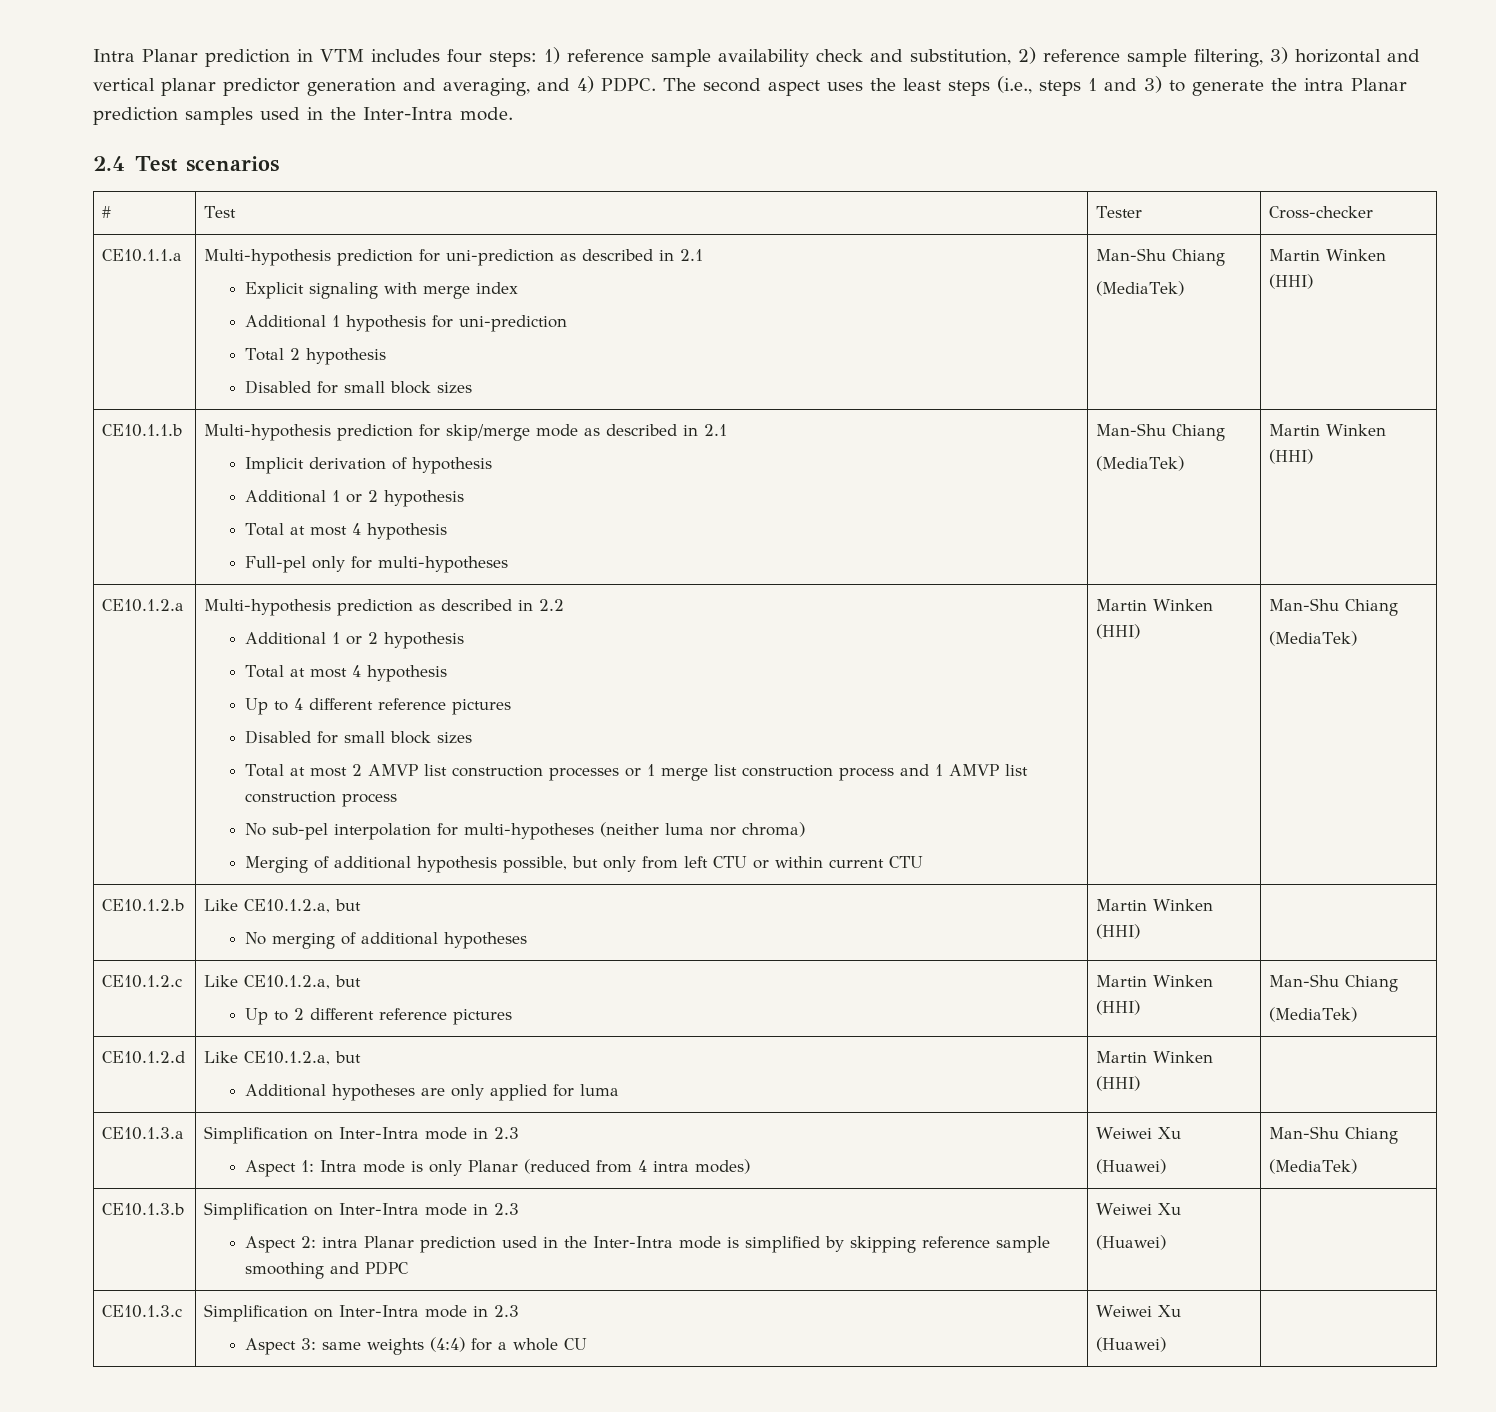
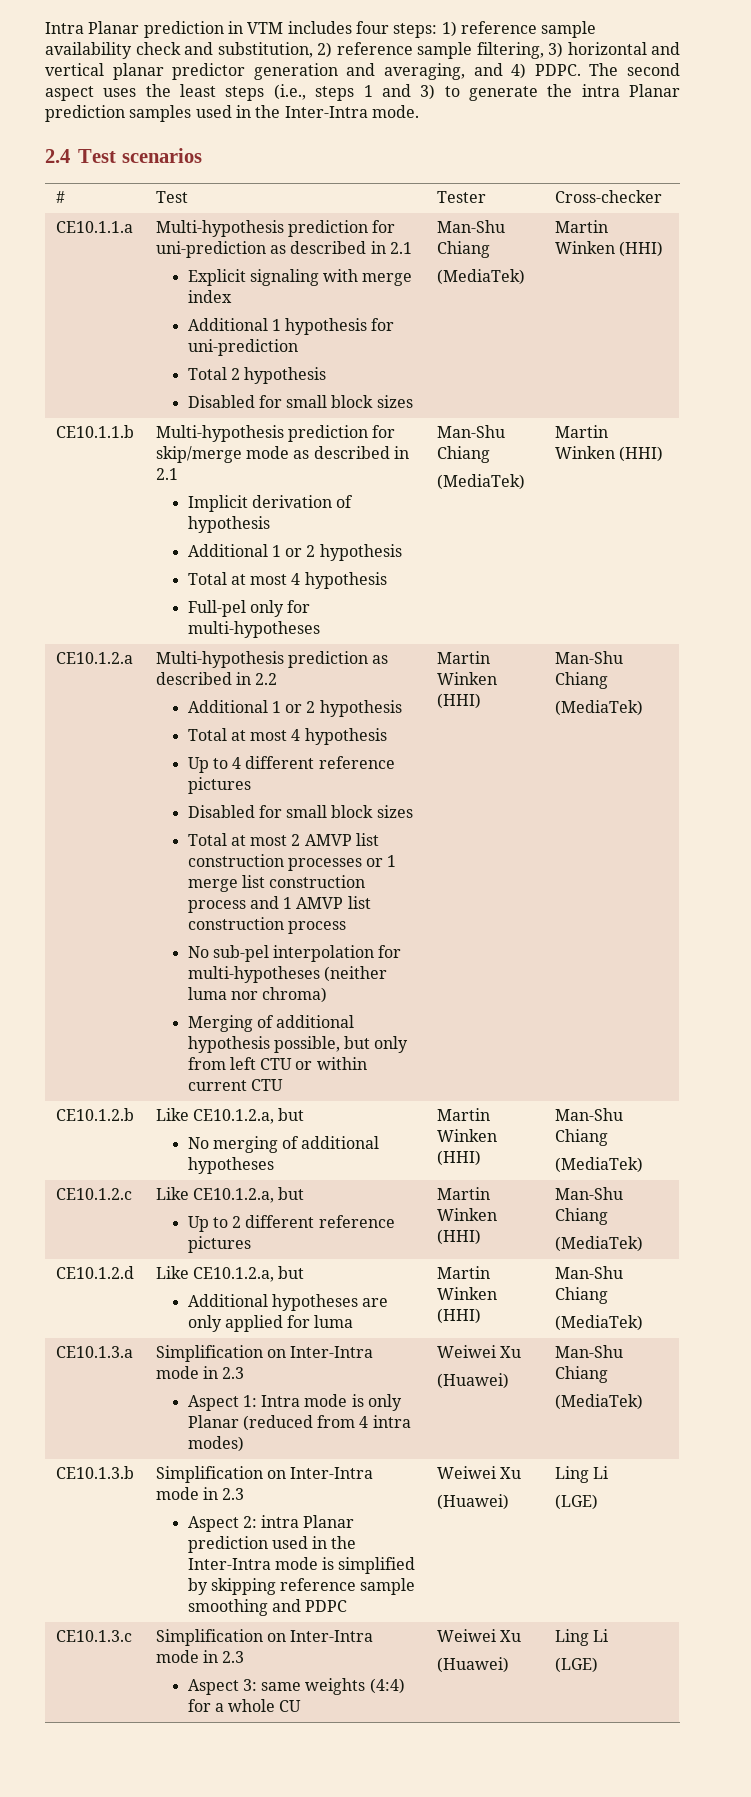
  CE10.1.2.b | Like CE10.1.2.a, but
- No merging of additional hypotheses | Martin Winken (HHI) |
+ No merging of additional hypotheses | Martin Winken (HHI) | Man-Shu Chiang
+ (MediaTek)
  CE10.1.2.d | Like CE10.1.2.a, but
- Additional hypotheses are only applied for luma | Martin Winken (HHI) |
+ Additional hypotheses are only applied for luma | Martin Winken (HHI) | Man-Shu Chiang
+ (MediaTek)
  CE10.1.3.b | Simplification on Inter-Intra mode in 2.3
  Aspect 2: intra Planar prediction used in the Inter-Intra mode is simplified by skipping reference sample smoothing and PDPC | Weiwei Xu
- (Huawei) |
+ (Huawei) | Ling Li
+ (LGE)
  CE10.1.3.c | Simplification on Inter-Intra mode in 2.3
  Aspect 3: same weights (4:4) for a whole CU | Weiwei Xu
- (Huawei) |
+ (Huawei) | Ling Li
+ (LGE)

